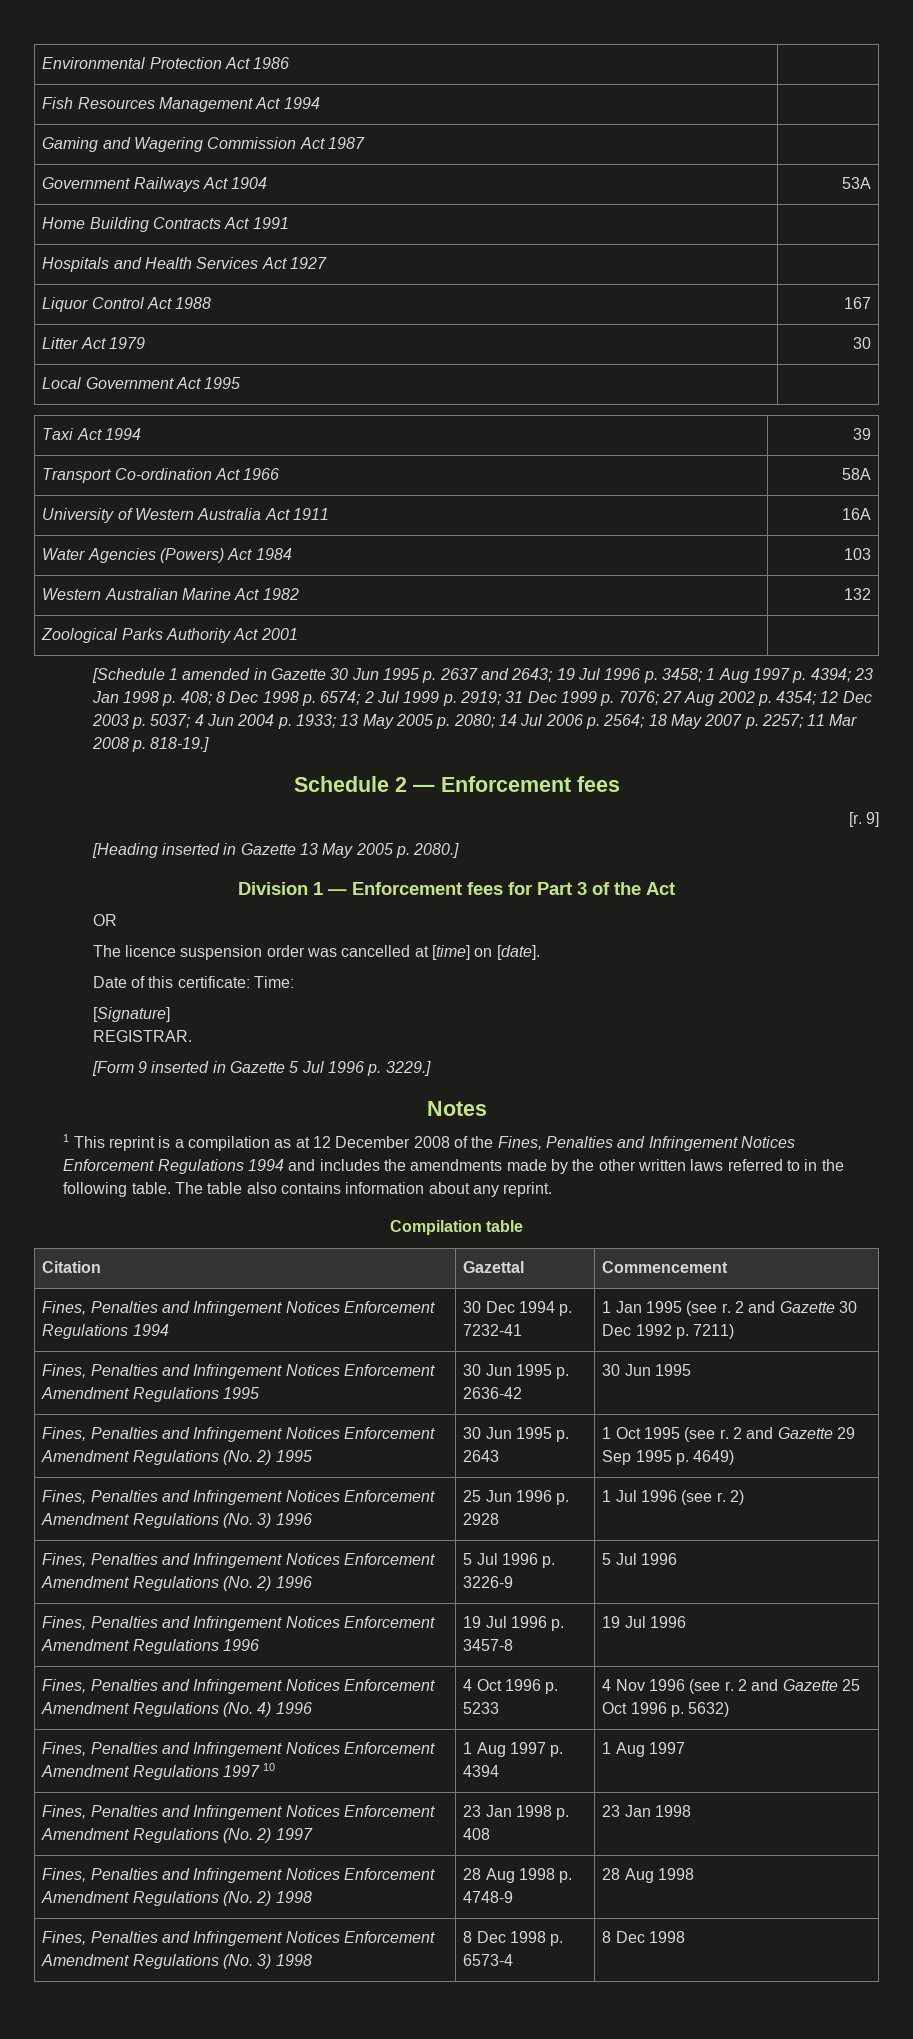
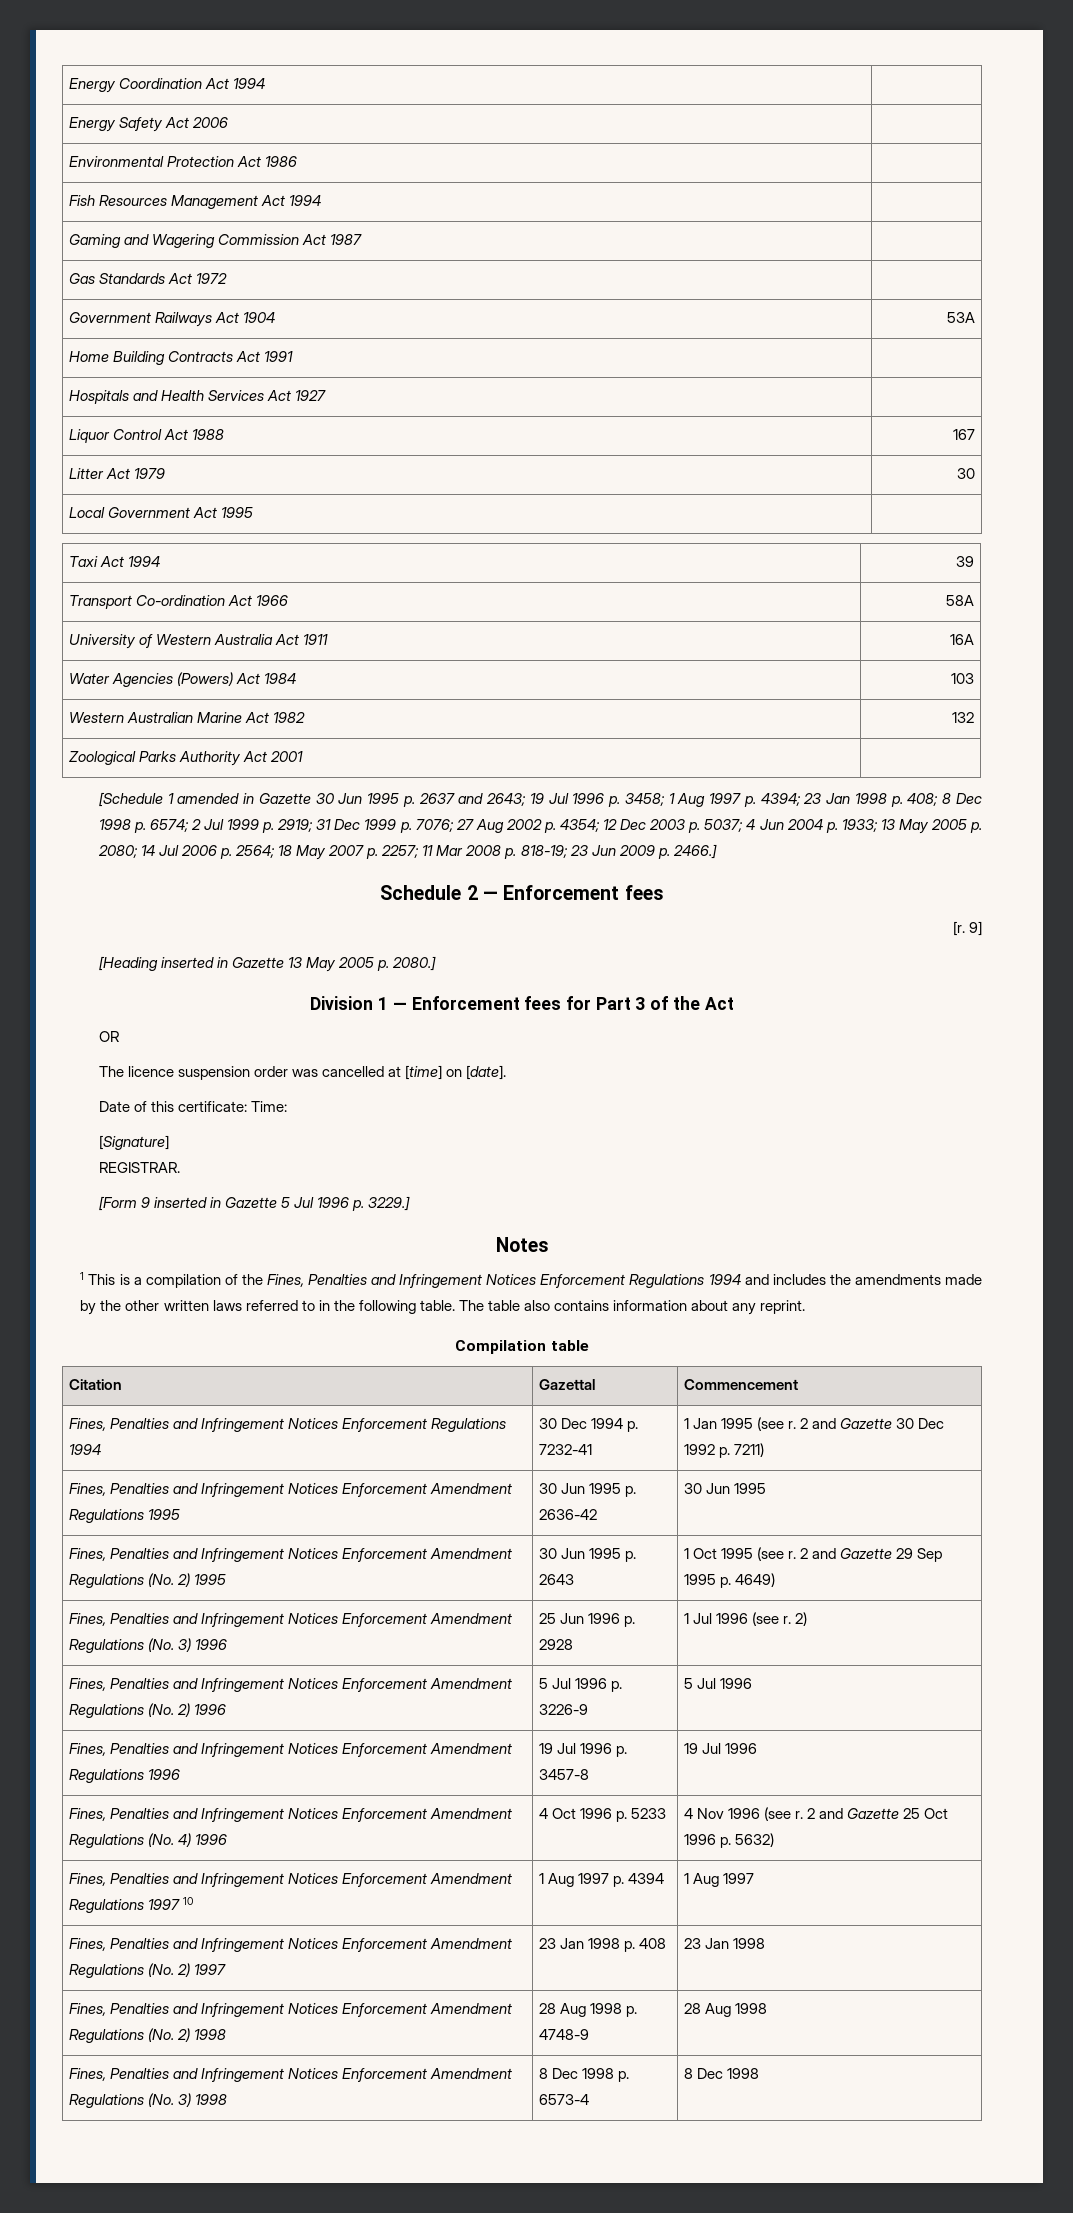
+ Energy Coordination Act 1994 |
+ Energy Safety Act 2006 |
+ Gas Standards Act 1972 |
- 11 Mar 2008 p. 818-19.]
+ 11 Mar 2008 p. 818-19; 23 Jun 2009 p. 2466.]
- 1 This reprint is a compilation as at 12 December 2008 of the Fines, Penalties and Infringement Notices Enforcement Regulations 1994 and includes the amendments made by the other written laws referred to in the following table.
+ 1 This is a compilation of the Fines, Penalties and Infringement Notices Enforcement Regulations 1994 and includes the amendments made by the other written laws referred to in the following table.

